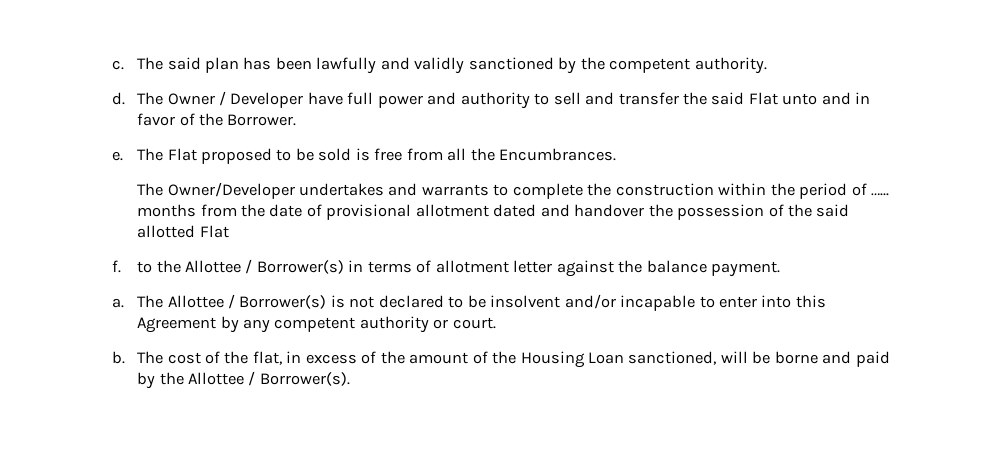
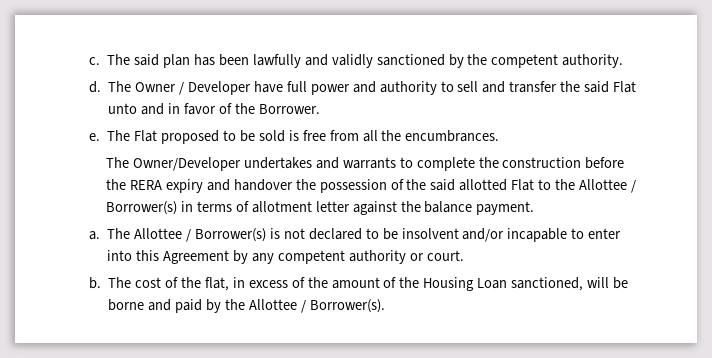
- The Flat proposed to be sold is free from all the Encumbrances.
+ The Flat proposed to be sold is free from all the encumbrances.
- The Owner/Developer undertakes and warrants to complete the construction within the period of …... months from the date of provisional allotment dated and handover the possession of the said allotted Flat
- f. to the Allottee / Borrower(s) in terms of allotment letter against the balance payment.
+ The Owner/Developer undertakes and warrants to complete the construction before the RERA expiry and handover the possession of the said allotted Flat to the Allottee / Borrower(s) in terms of allotment letter against the balance payment.

